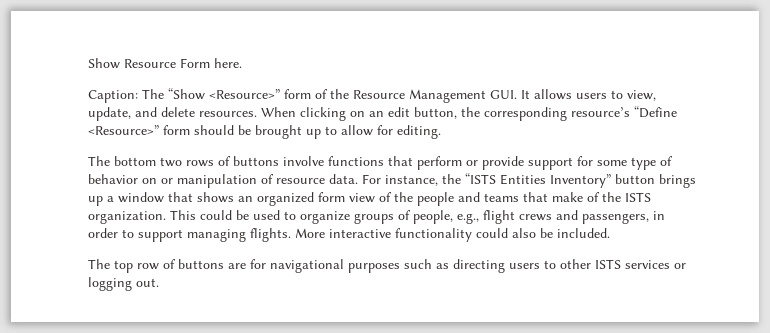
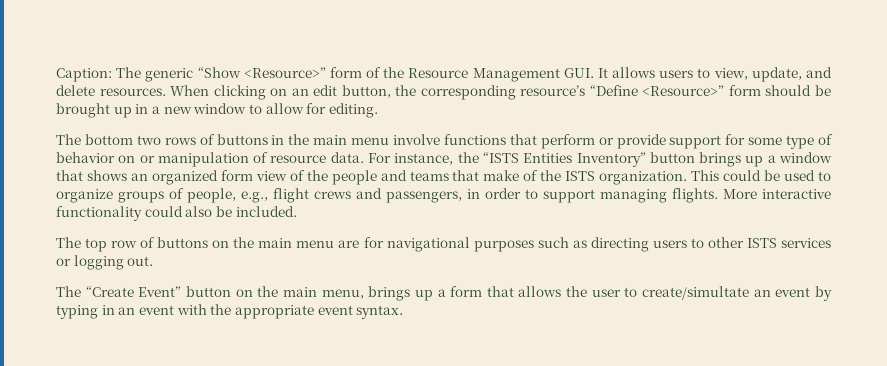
- Show Resource Form here.
- Caption: The “Show <Resource>” form of the Resource Management GUI. It allows users to view, update, and delete resources.
+ Caption: The generic “Show <Resource>” form of the Resource Management GUI. It allows users to view, update, and delete resources.
- When clicking on an edit button, the corresponding resource’s “Define <Resource>” form should be brought up to allow for editing.
+ When clicking on an edit button, the corresponding resource’s “Define <Resource>” form should be brought up in a new window to allow for editing.
- The bottom two rows of buttons involve functions that perform or provide support for some type of behavior on or manipulation of resource data.
+ The bottom two rows of buttons in the main menu involve functions that perform or provide support for some type of behavior on or manipulation of resource data.
- The top row of buttons are for navigational purposes such as directing users to other ISTS services or logging out.
+ The top row of buttons on the main menu are for navigational purposes such as directing users to other ISTS services or logging out.
+ The “Create Event” button on the main menu, brings up a form that allows the user to create/simultate an event by typing in an event with the appropriate event syntax.

